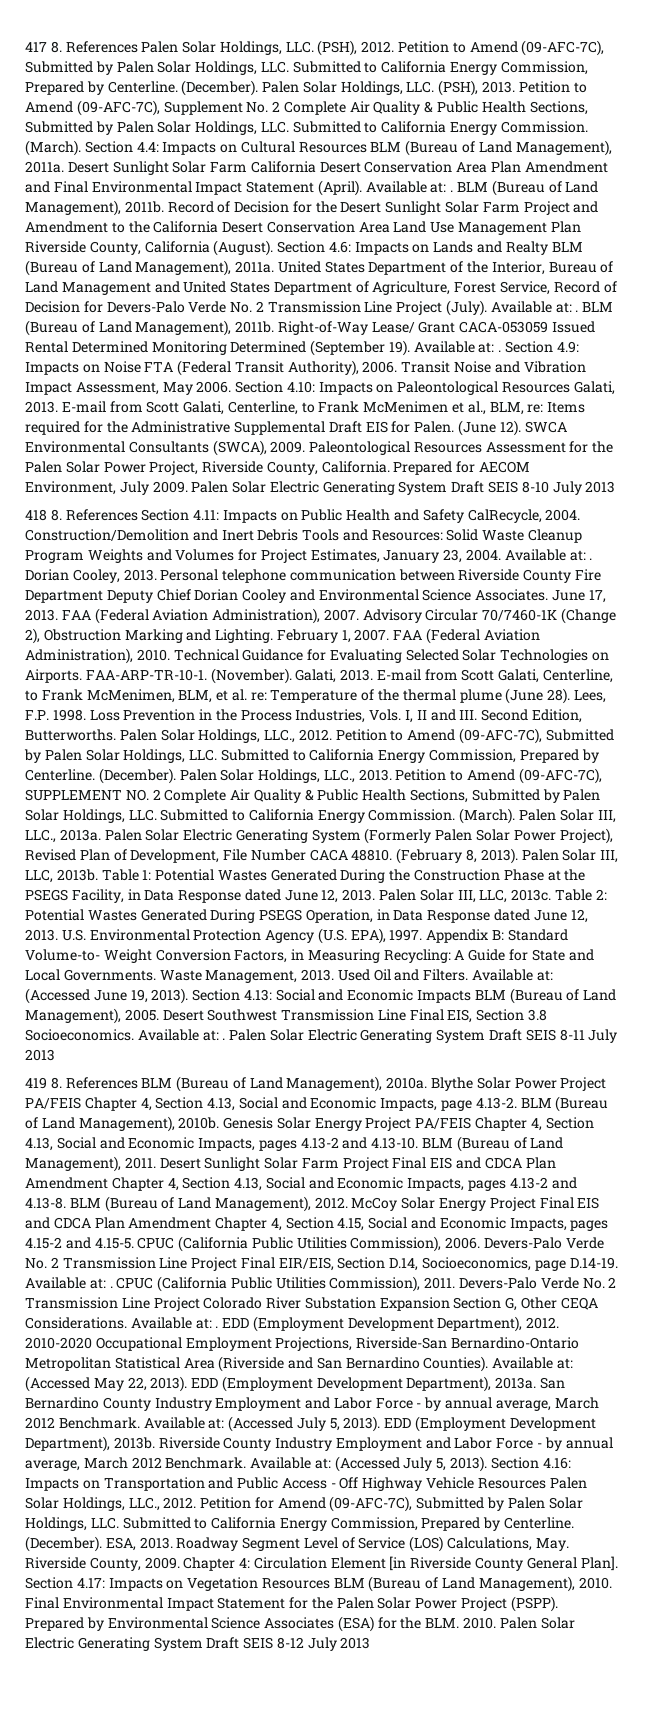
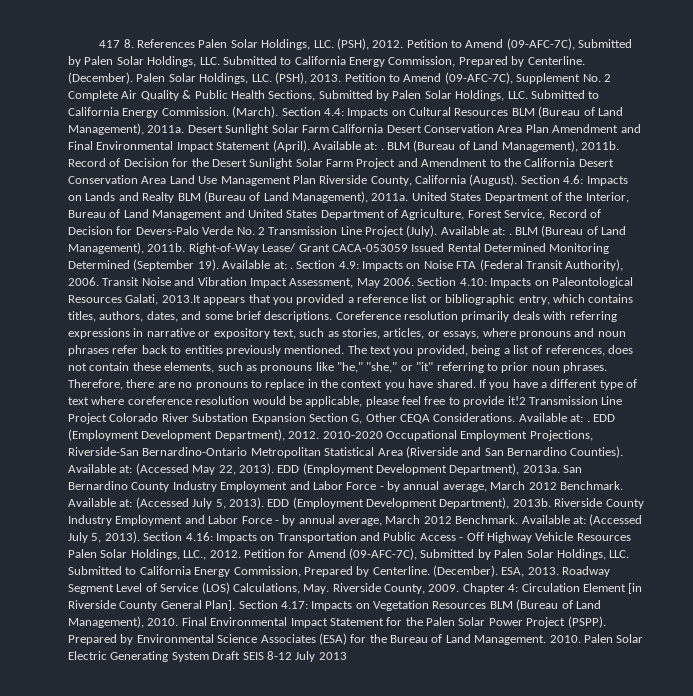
- Section 4.10: Impacts on Paleontological Resources Galati, 2013. E-mail from Scott Galati, Centerline, to Frank McMenimen et al., BLM, re: Items required for the Administrative Supplemental Draft EIS for Palen. (June 12). SWCA Environmental Consultants (SWCA), 2009. Paleontological Resources Assessment for the Palen Solar Power Project, Riverside County, California. Prepared for AECOM Environment, July 2009. Palen Solar Electric Generating System Draft SEIS 8-10 July 2013
- 418 8. References Section 4.11: Impacts on Public Health and Safety CalRecycle, 2004. Construction/Demolition and Inert Debris Tools and Resources: Solid Waste Cleanup Program Weights and Volumes for Project Estimates, January 23, 2004. Available at: . Dorian Cooley, 2013. Personal telephone communication between Riverside County Fire Department Deputy Chief Dorian Cooley and Environmental Science Associates. June 17, 2013. FAA (Federal Aviation Administration), 2007. Advisory Circular 70/7460-1K (Change 2), Obstruction Marking and Lighting. February 1, 2007. FAA (Federal Aviation Administration), 2010. Technical Guidance for Evaluating Selected Solar Technologies on Airports. FAA-ARP-TR-10-1. (November). Galati, 2013. E-mail from Scott Galati, Centerline, to Frank McMenimen, BLM, et al. re: Temperature of the thermal plume (June 28). Lees, F.P. 1998. Loss Prevention in the Process Industries, Vols. I, II and III. Second Edition, Butterworths. Palen Solar Holdings, LLC., 2012. Petition to Amend (09-AFC-7C), Submitted by Palen Solar Holdings, LLC. Submitted to California Energy Commission, Prepared by Centerline. (December). Palen Solar Holdings, LLC., 2013. Petition to Amend (09-AFC-7C), SUPPLEMENT NO. 2 Complete Air Quality & Public Health Sections, Submitted by Palen Solar Holdings, LLC. Submitted to California Energy Commission. (March). Palen Solar III, LLC., 2013a. Palen Solar Electric Generating System (Formerly Palen Solar Power Project), Revised Plan of Development, File Number CACA 48810. (February 8, 2013). Palen Solar III, LLC, 2013b. Table 1: Potential Wastes Generated During the Construction Phase at the PSEGS Facility, in Data Response dated June 12, 2013. Palen Solar III, LLC, 2013c. Table 2: Potential Wastes Generated During PSEGS Operation, in Data Response dated June 12, 2013. U.S. Environmental Protection Agency (U.S. EPA), 1997. Appendix B: Standard Volume-to- Weight Conversion Factors, in Measuring Recycling: A Guide for State and Local Governments. Waste Management, 2013. Used Oil and Filters. Available at: (Accessed June 19, 2013). Section 4.13: Social and Economic Impacts BLM (Bureau of Land Management), 2005. Desert Southwest Transmission Line Final EIS, Section 3.8 Socioeconomics. Available at: . Palen Solar Electric Generating System Draft SEIS 8-11 July 2013
- 419 8. References BLM (Bureau of Land Management), 2010a. Blythe Solar Power Project PA/FEIS Chapter 4, Section 4.13, Social and Economic Impacts, page 4.13-2. BLM (Bureau of Land Management), 2010b. Genesis Solar Energy Project PA/FEIS Chapter 4, Section 4.13, Social and Economic Impacts, pages 4.13-2 and 4.13-10. BLM (Bureau of Land Management), 2011. Desert Sunlight Solar Farm Project Final EIS and CDCA Plan Amendment Chapter 4, Section 4.13, Social and Economic Impacts, pages 4.13-2 and 4.13-8. BLM (Bureau of Land Management), 2012. McCoy Solar Energy Project Final EIS and CDCA Plan Amendment Chapter 4, Section 4.15, Social and Economic Impacts, pages 4.15-2 and 4.15-5. CPUC (California Public Utilities Commission), 2006. Devers-Palo Verde No. 2 Transmission Line Project Final EIR/EIS, Section D.14, Socioeconomics, page D.14-19. Available at: . CPUC (California Public Utilities Commission), 2011. Devers-Palo Verde No. 2 Transmission Line Project Colorado River Substation Expansion Section G, Other CEQA Considerations.
+ Section 4.10: Impacts on Paleontological Resources Galati, 2013.It appears that you provided a reference list or bibliographic entry, which contains titles, authors, dates, and some brief descriptions. Coreference resolution primarily deals with referring expressions in narrative or expository text, such as stories, articles, or essays, where pronouns and noun phrases refer back to entities previously mentioned. The text you provided, being a list of references, does not contain these elements, such as pronouns like "he," "she," or "it" referring to prior noun phrases. Therefore, there are no pronouns to replace in the context you have shared. If you have a different type of text where coreference resolution would be applicable, please feel free to provide it!2 Transmission Line Project Colorado River Substation Expansion Section G, Other CEQA Considerations.
- Prepared by Environmental Science Associates (ESA) for the BLM. 2010.
+ Prepared by Environmental Science Associates (ESA) for the Bureau of Land Management. 2010.

